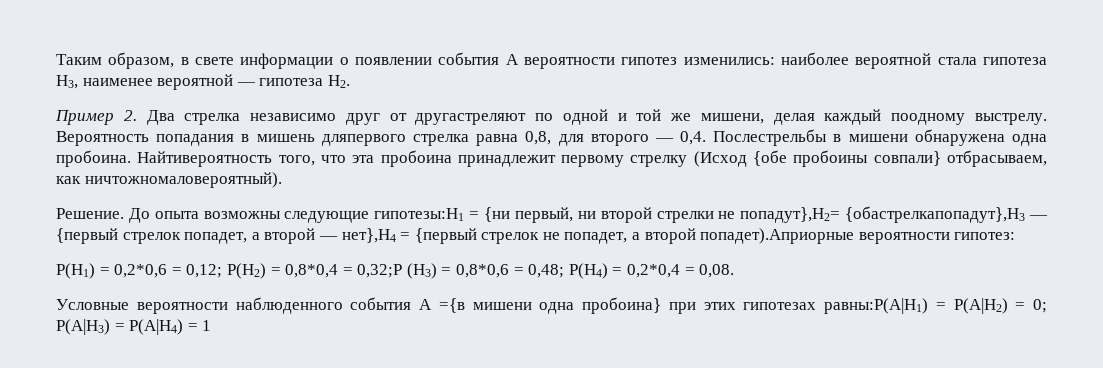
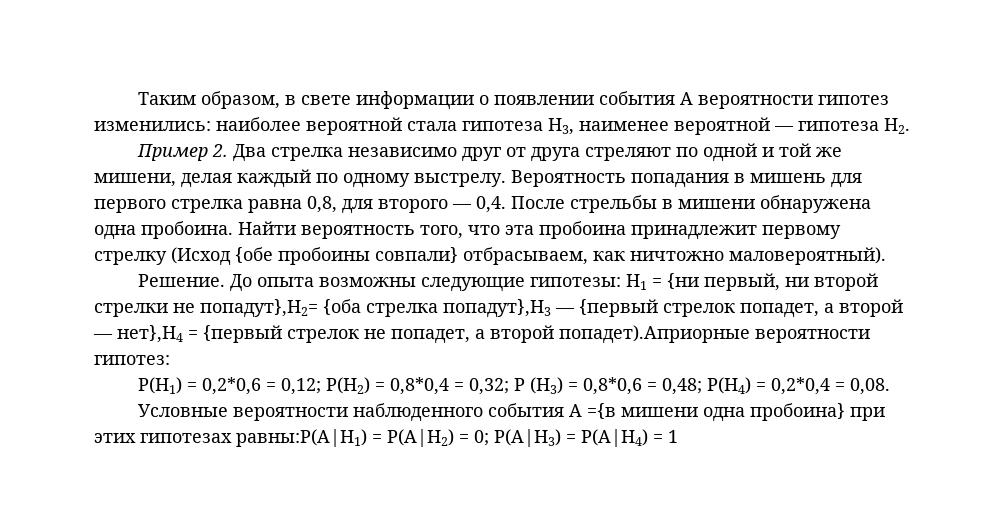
- Пример 2. Два стрелка независимо друг от другастреляют по одной и той же мишени, делая каждый поодному выстрелу.
+ Пример 2. Два стрелка независимо друг от друга стреляют по одной и той же мишени, делая каждый по одному выстрелу.
- Вероятность попадания в мишень дляпервого стрелка равна 0,8, для второго — 0,4.
+ Вероятность попадания в мишень для первого стрелка равна 0,8, для второго — 0,4.
- Послестрельбы в мишени обнаружена одна пробоина.
+ После стрельбы в мишени обнаружена одна пробоина.
- Найтивероятность того, что эта пробоина принадлежит первому стрелку (Исход {обе пробоины совпали} отбрасываем, как ничтожномаловероятный).
+ Найти вероятность того, что эта пробоина принадлежит первому стрелку (Исход {обе пробоины совпали} отбрасываем, как ничтожно маловероятный).
- До опыта возможны следующие гипотезы:Н1 = {ни первый, ни второй стрелки не попадут},Н2= {обастрелкапопадут},H3 — {первый стрелок попадет, а второй — нет},H4 = {первый стрелок не попадет, а второй попадет).Априорные вероятности гипотез:
+ До опыта возможны следующие гипотезы: Н1 = {ни первый, ни второй стрелки не попадут},Н2= {оба стрелка попадут},H3 — {первый стрелок попадет, а второй — нет},H4 = {первый стрелок не попадет, а второй попадет).Априорные вероятности гипотез:
- Р(H1) = 0,2*0,6 = 0,12; Р(H2) = 0,8*0,4 = 0,32;Р (H3) = 0,8*0,6 = 0,48; Р(H4) = 0,2*0,4 = 0,08.
+ Р(H1) = 0,2*0,6 = 0,12; Р(H2) = 0,8*0,4 = 0,32; Р (H3) = 0,8*0,6 = 0,48; Р(H4) = 0,2*0,4 = 0,08.

